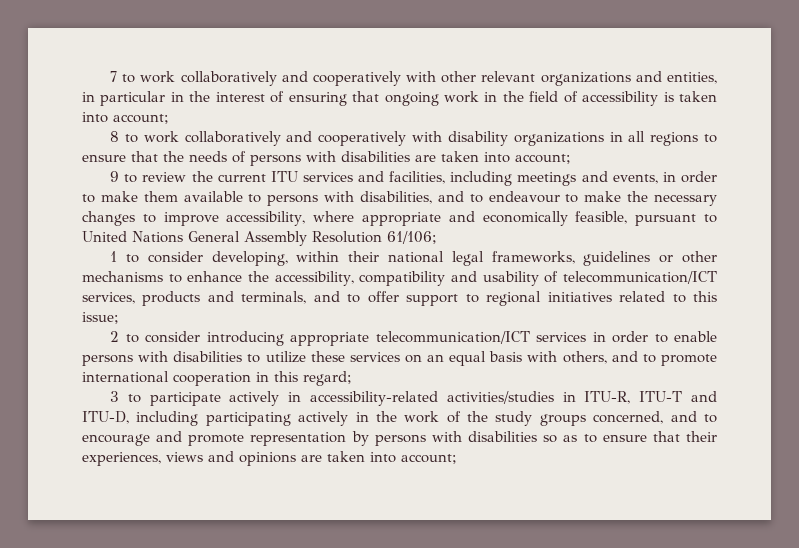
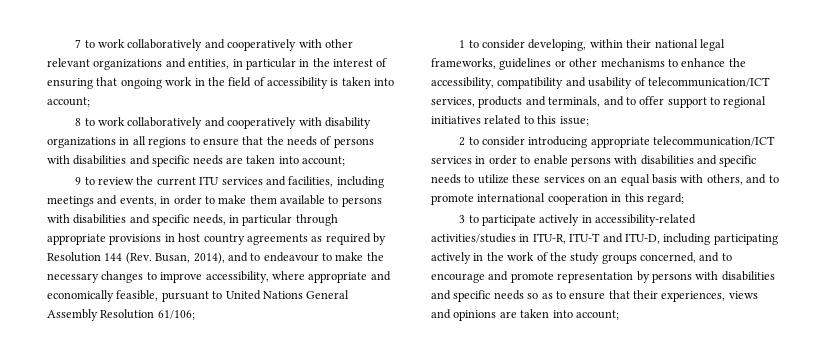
- 8 to work collaboratively and cooperatively with disability organizations in all regions to ensure that the needs of persons with disabilities are taken into account;
+ 8 to work collaboratively and cooperatively with disability organizations in all regions to ensure that the needs of persons with disabilities and specific needs are taken into account;
- 9 to review the current ITU services and facilities, including meetings and events, in order to make them available to persons with disabilities, and to endeavour to make the necessary changes to improve accessibility, where appropriate and economically feasible, pursuant to United Nations General Assembly Resolution 61/106;
+ 9 to review the current ITU services and facilities, including meetings and events, in order to make them available to persons with disabilities and specific needs, in particular through appropriate provisions in host country agreements as required by Resolution 144 (Rev. Busan, 2014), and to endeavour to make the necessary changes to improve accessibility, where appropriate and economically feasible, pursuant to United Nations General Assembly Resolution 61/106;
- 2 to consider introducing appropriate telecommunication/ICT services in order to enable persons with disabilities to utilize these services on an equal basis with others, and to promote international cooperation in this regard;
+ 2 to consider introducing appropriate telecommunication/ICT services in order to enable persons with disabilities and specific needs to utilize these services on an equal basis with others, and to promote international cooperation in this regard;
- 3 to participate actively in accessibility-related activities/studies in ITU-R, ITU-T and ITU-D, including participating actively in the work of the study groups concerned, and to encourage and promote representation by persons with disabilities so as to ensure that their experiences, views and opinions are taken into account;
+ 3 to participate actively in accessibility-related activities/studies in ITU-R, ITU-T and ITU-D, including participating actively in the work of the study groups concerned, and to encourage and promote representation by persons with disabilities and specific needs so as to ensure that their experiences, views and opinions are taken into account;

